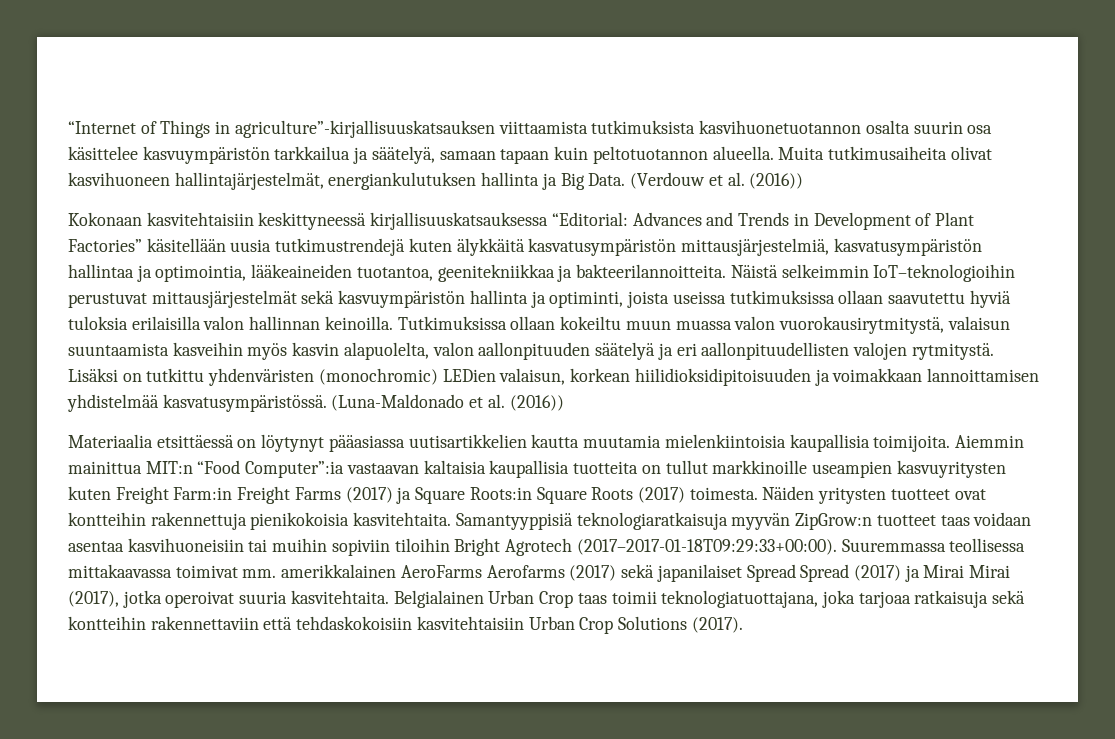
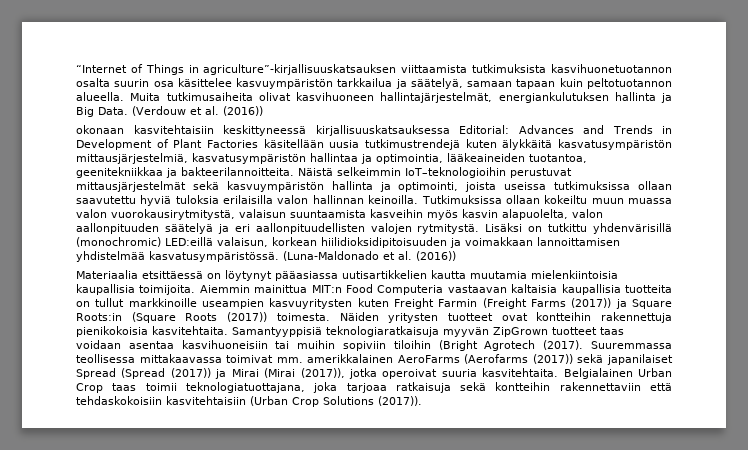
- Kokonaan kasvitehtaisiin keskittyneessä kirjallisuuskatsauksessa “Editorial: Advances and Trends in Development of Plant Factories” käsitellään uusia tutkimustrendejä kuten älykkäitä kasvatusympäristön mittausjärjestelmiä, kasvatusympäristön hallintaa ja optimointia, lääkeaineiden tuotantoa, geenitekniikkaa ja bakteerilannoitteita.
+ okonaan kasvitehtaisiin keskittyneessä kirjallisuuskatsauksessa Editorial: Advances and Trends in Development of Plant Factories käsitellään uusia tutkimustrendejä kuten älykkäitä kasvatusympäristön mittausjärjestelmiä, kasvatusympäristön hallintaa ja optimointia, lääkeaineiden tuotantoa, geenitekniikkaa ja bakteerilannoitteita.
- Näistä selkeimmin IoT–teknologioihin perustuvat mittausjärjestelmät sekä kasvuympäristön hallinta ja optiminti, joista useissa tutkimuksissa ollaan saavutettu hyviä tuloksia erilaisilla valon hallinnan keinoilla.
+ Näistä selkeimmin IoT–teknologioihin perustuvat mittausjärjestelmät sekä kasvuympäristön hallinta ja optimointi, joista useissa tutkimuksissa ollaan saavutettu hyviä tuloksia erilaisilla valon hallinnan keinoilla.
- Lisäksi on tutkittu yhdenväristen (monochromic) LEDien valaisun, korkean hiilidioksidipitoisuuden ja voimakkaan lannoittamisen yhdistelmää kasvatusympäristössä.
+ Lisäksi on tutkittu yhdenvärisillä (monochromic) LED:eillä valaisun, korkean hiilidioksidipitoisuuden ja voimakkaan lannoittamisen yhdistelmää kasvatusympäristössä.
- Aiemmin mainittua MIT:n “Food Computer”:ia vastaavan kaltaisia kaupallisia tuotteita on tullut markkinoille useampien kasvuyritysten kuten Freight Farm:in Freight Farms (2017) ja Square Roots:in Square Roots (2017) toimesta.
+ Aiemmin mainittua MIT:n Food Computeria vastaavan kaltaisia kaupallisia tuotteita on tullut markkinoille useampien kasvuyritysten kuten Freight Farmin (Freight Farms (2017)) ja Square Roots:in (Square Roots (2017)) toimesta.
- Samantyyppisiä teknologiaratkaisuja myyvän ZipGrow:n tuotteet taas voidaan asentaa kasvihuoneisiin tai muihin sopiviin tiloihin Bright Agrotech (2017–2017-01-18T09:29:33+00:00).
+ Samantyyppisiä teknologiaratkaisuja myyvän ZipGrown tuotteet taas voidaan asentaa kasvihuoneisiin tai muihin sopiviin tiloihin (Bright Agrotech (2017).
- Suuremmassa teollisessa mittakaavassa toimivat mm. amerikkalainen AeroFarms Aerofarms (2017) sekä japanilaiset Spread Spread (2017) ja Mirai Mirai (2017), jotka operoivat suuria kasvitehtaita.
+ Suuremmassa teollisessa mittakaavassa toimivat mm. amerikkalainen AeroFarms (Aerofarms (2017)) sekä japanilaiset Spread (Spread (2017)) ja Mirai (Mirai (2017)), jotka operoivat suuria kasvitehtaita.
- Belgialainen Urban Crop taas toimii teknologiatuottajana, joka tarjoaa ratkaisuja sekä kontteihin rakennettaviin että tehdaskokoisiin kasvitehtaisiin Urban Crop Solutions (2017).
+ Belgialainen Urban Crop taas toimii teknologiatuottajana, joka tarjoaa ratkaisuja sekä kontteihin rakennettaviin että tehdaskokoisiin kasvitehtaisiin (Urban Crop Solutions (2017)).

